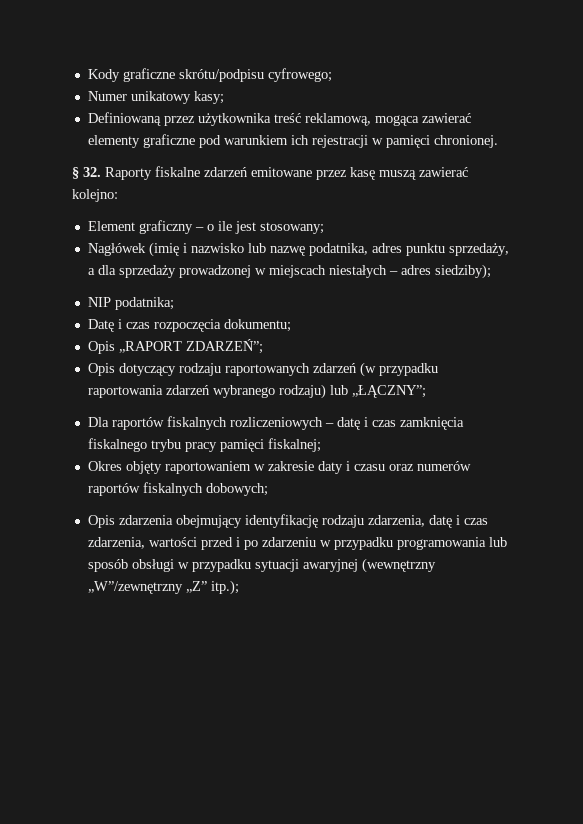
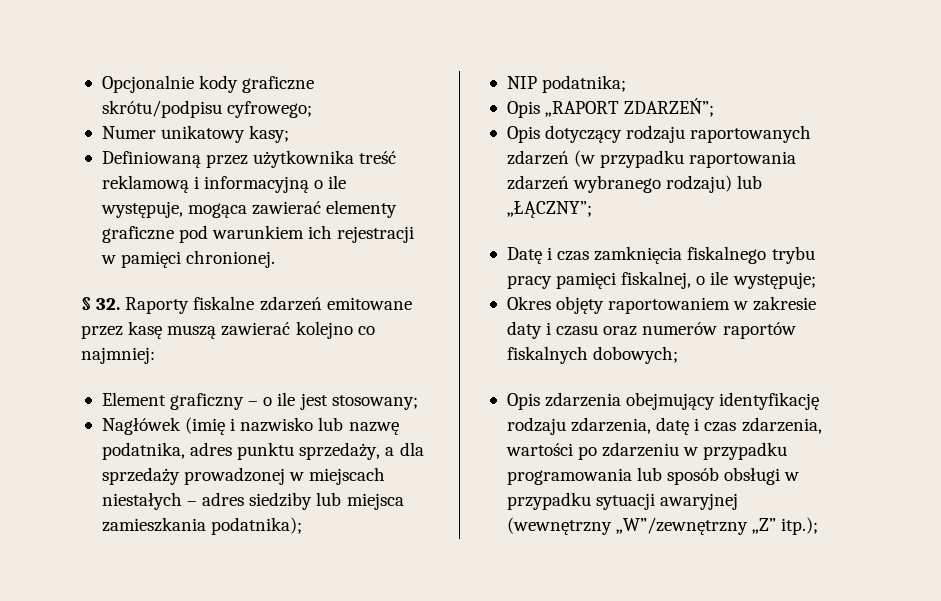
- Kody graficzne skrótu/podpisu cyfrowego;
+ Opcjonalnie kody graficzne skrótu/podpisu cyfrowego;
- Definiowaną przez użytkownika treść reklamową, mogąca zawierać elementy graficzne pod warunkiem ich rejestracji w pamięci chronionej.
+ Definiowaną przez użytkownika treść reklamową i informacyjną o ile występuje, mogąca zawierać elementy graficzne pod warunkiem ich rejestracji w pamięci chronionej.
- § 32. Raporty fiskalne zdarzeń emitowane przez kasę muszą zawierać kolejno:
+ § 32. Raporty fiskalne zdarzeń emitowane przez kasę muszą zawierać kolejno co najmniej:
- Nagłówek (imię i nazwisko lub nazwę podatnika, adres punktu sprzedaży, a dla sprzedaży prowadzonej w miejscach niestałych – adres siedziby);
+ Nagłówek (imię i nazwisko lub nazwę podatnika, adres punktu sprzedaży, a dla sprzedaży prowadzonej w miejscach niestałych – adres siedziby lub miejsca zamieszkania podatnika);
  NIP podatnika;
- Datę i czas rozpoczęcia dokumentu;
- Dla raportów fiskalnych rozliczeniowych – datę i czas zamknięcia fiskalnego trybu pracy pamięci fiskalnej;
+ Datę i czas zamknięcia fiskalnego trybu pracy pamięci fiskalnej, o ile występuje;
- Opis zdarzenia obejmujący identyfikację rodzaju zdarzenia, datę i czas zdarzenia, wartości przed i po zdarzeniu w przypadku programowania lub sposób obsługi w przypadku sytuacji awaryjnej (wewnętrzny „W”/zewnętrzny „Z” itp.);
+ Opis zdarzenia obejmujący identyfikację rodzaju zdarzenia, datę i czas zdarzenia, wartości po zdarzeniu w przypadku programowania lub sposób obsługi w przypadku sytuacji awaryjnej (wewnętrzny „W”/zewnętrzny „Z” itp.);

